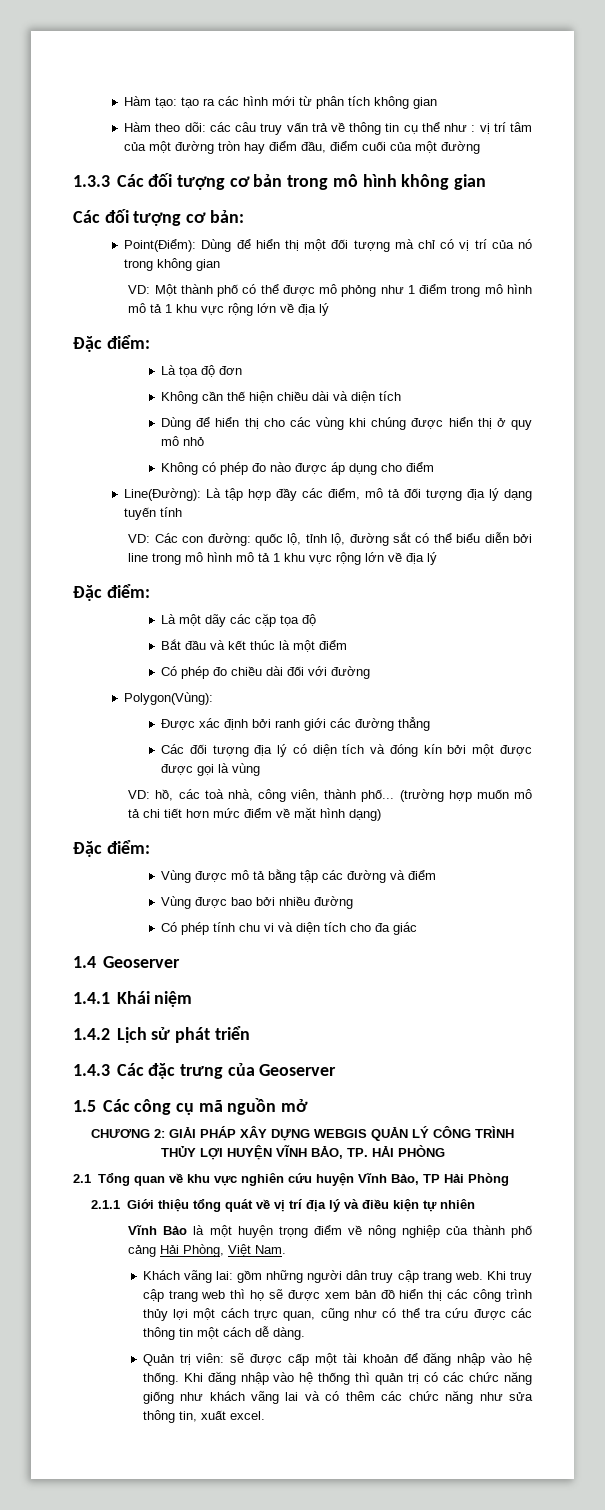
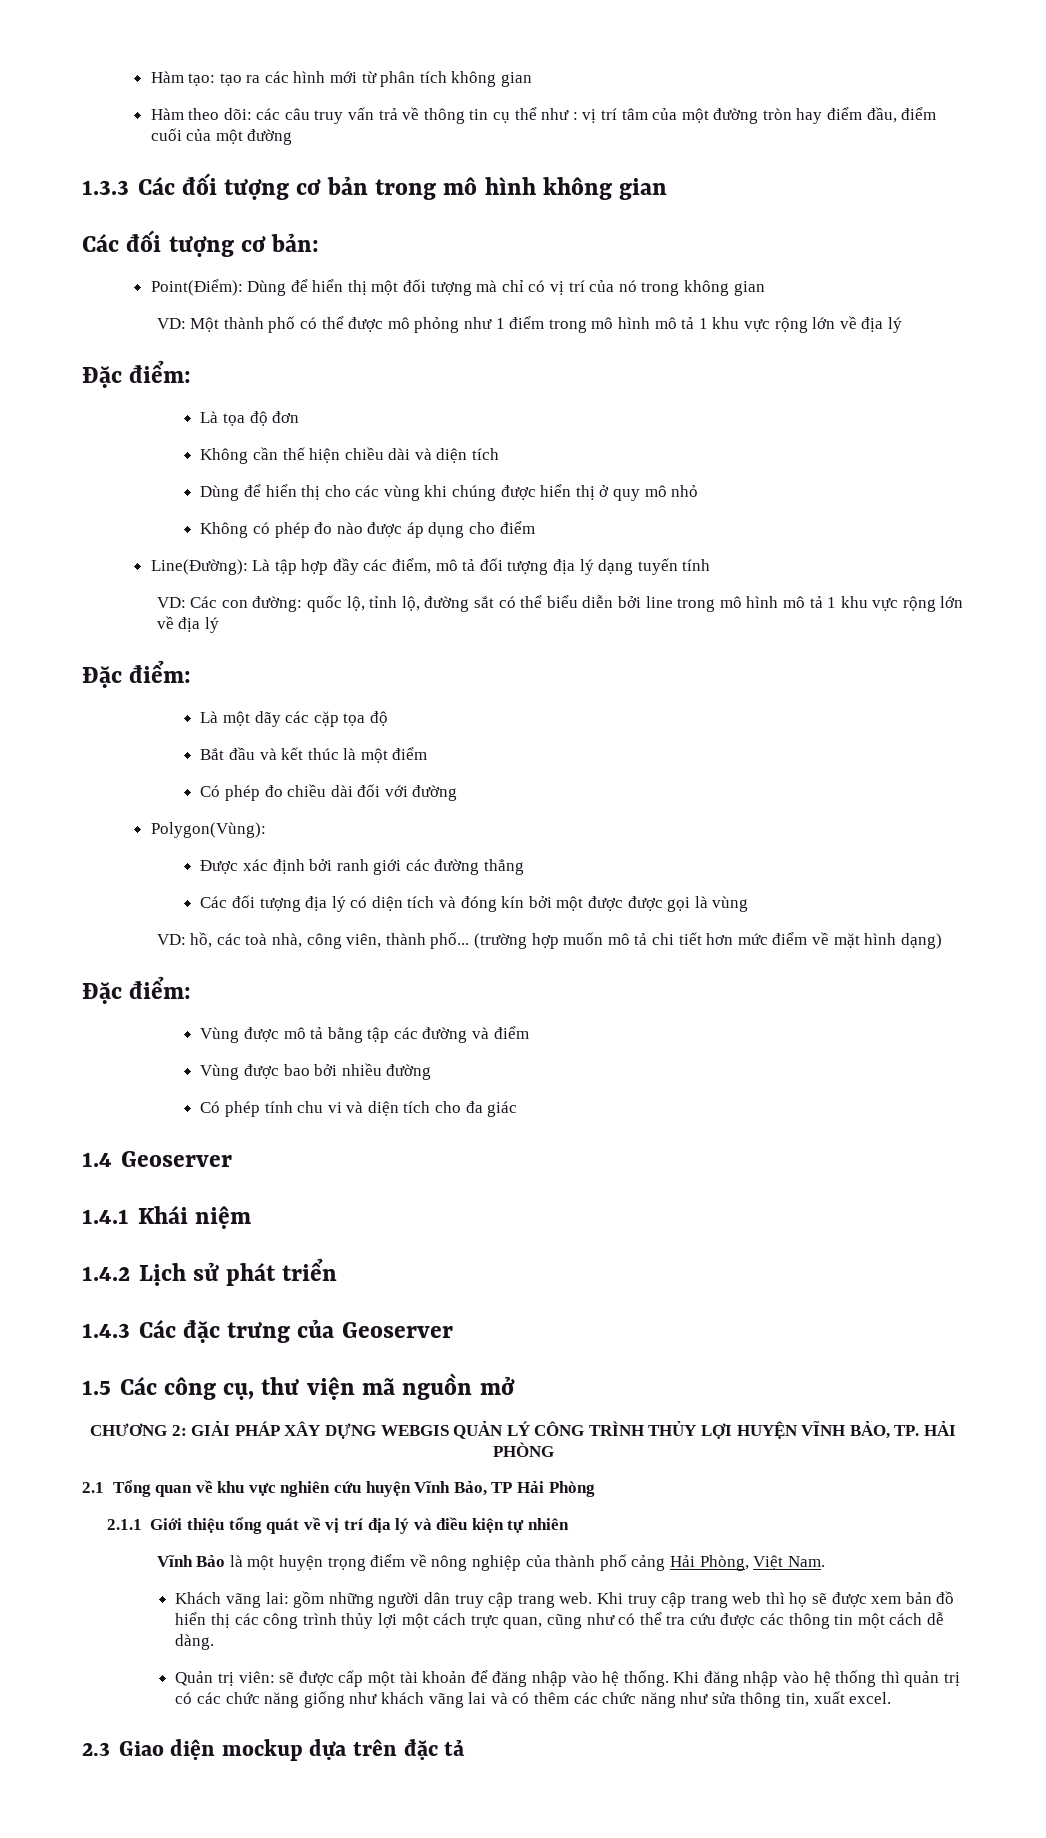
- 1.5 Các công cụ mã nguồn mở
+ 1.5 Các công cụ, thư viện mã nguồn mở
+ 2.3 Giao diện mockup dựa trên đặc tả

